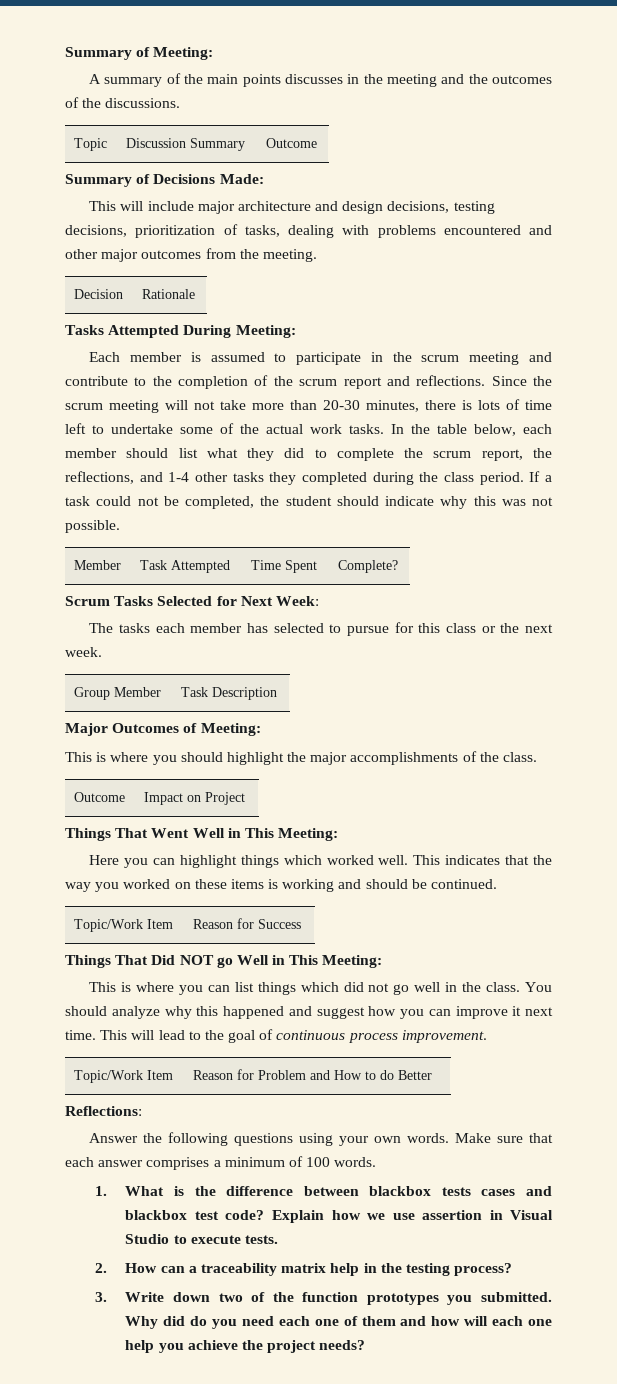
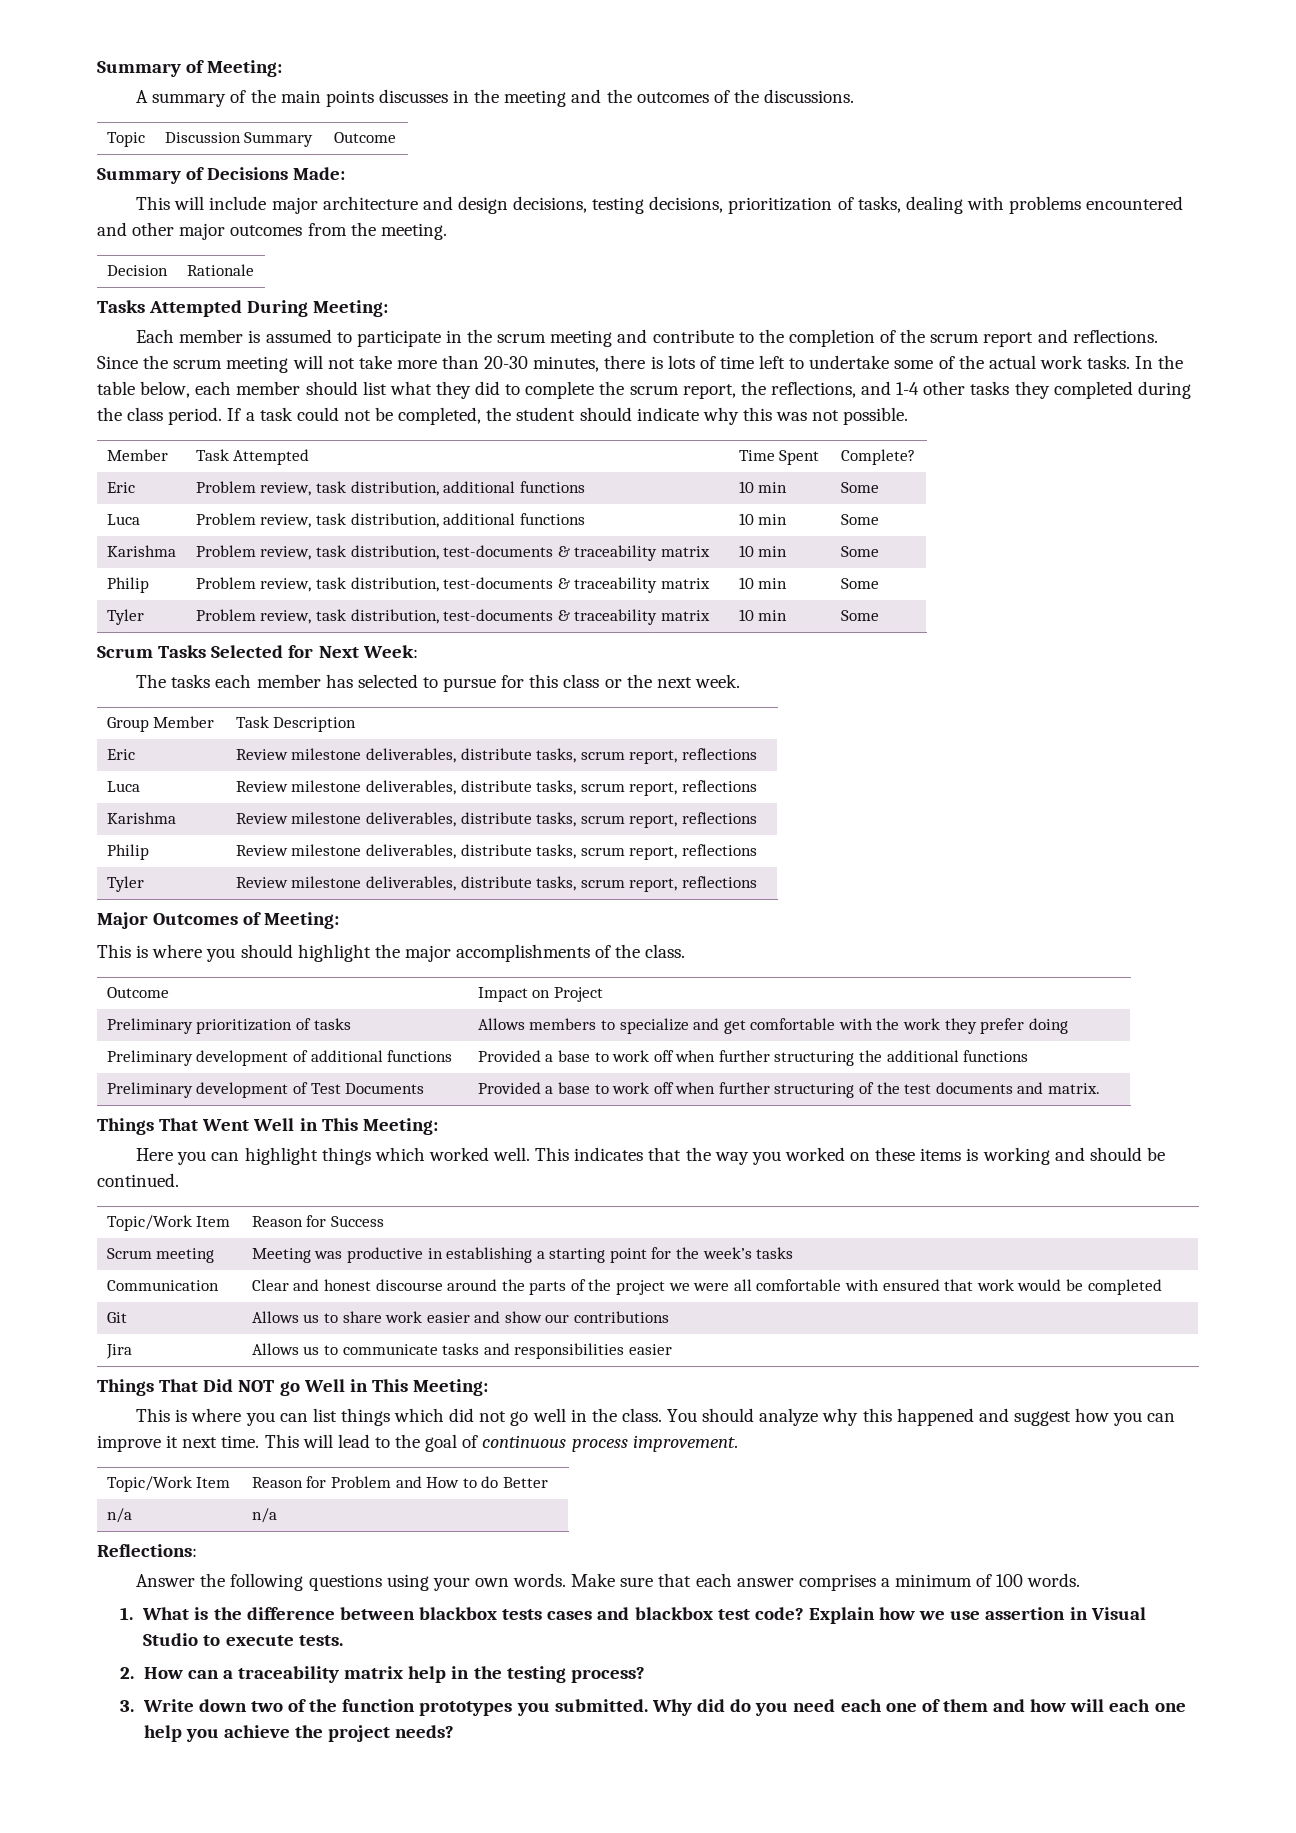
+ Eric | Problem review, task distribution, additional functions | 10 min | Some
+ Luca | Problem review, task distribution, additional functions | 10 min | Some
+ Karishma | Problem review, task distribution, test-documents & traceability matrix | 10 min | Some
+ Philip | Problem review, task distribution, test-documents & traceability matrix | 10 min | Some
+ Tyler | Problem review, task distribution, test-documents & traceability matrix | 10 min | Some
+ Eric | Review milestone deliverables, distribute tasks, scrum report, reflections
+ Luca | Review milestone deliverables, distribute tasks, scrum report, reflections
+ Karishma | Review milestone deliverables, distribute tasks, scrum report, reflections
+ Philip | Review milestone deliverables, distribute tasks, scrum report, reflections
+ Tyler | Review milestone deliverables, distribute tasks, scrum report, reflections
+ Preliminary prioritization of tasks | Allows members to specialize and get comfortable with the work they prefer doing
+ Preliminary development of additional functions | Provided a base to work off when further structuring the additional functions
+ Preliminary development of Test Documents | Provided a base to work off when further structuring of the test documents and matrix.
+ Scrum meeting | Meeting was productive in establishing a starting point for the week’s tasks
+ Communication | Clear and honest discourse around the parts of the project we were all comfortable with ensured that work would be completed
+ Git | Allows us to share work easier and show our contributions
+ Jira | Allows us to communicate tasks and responsibilities easier
+ n/a | n/a

